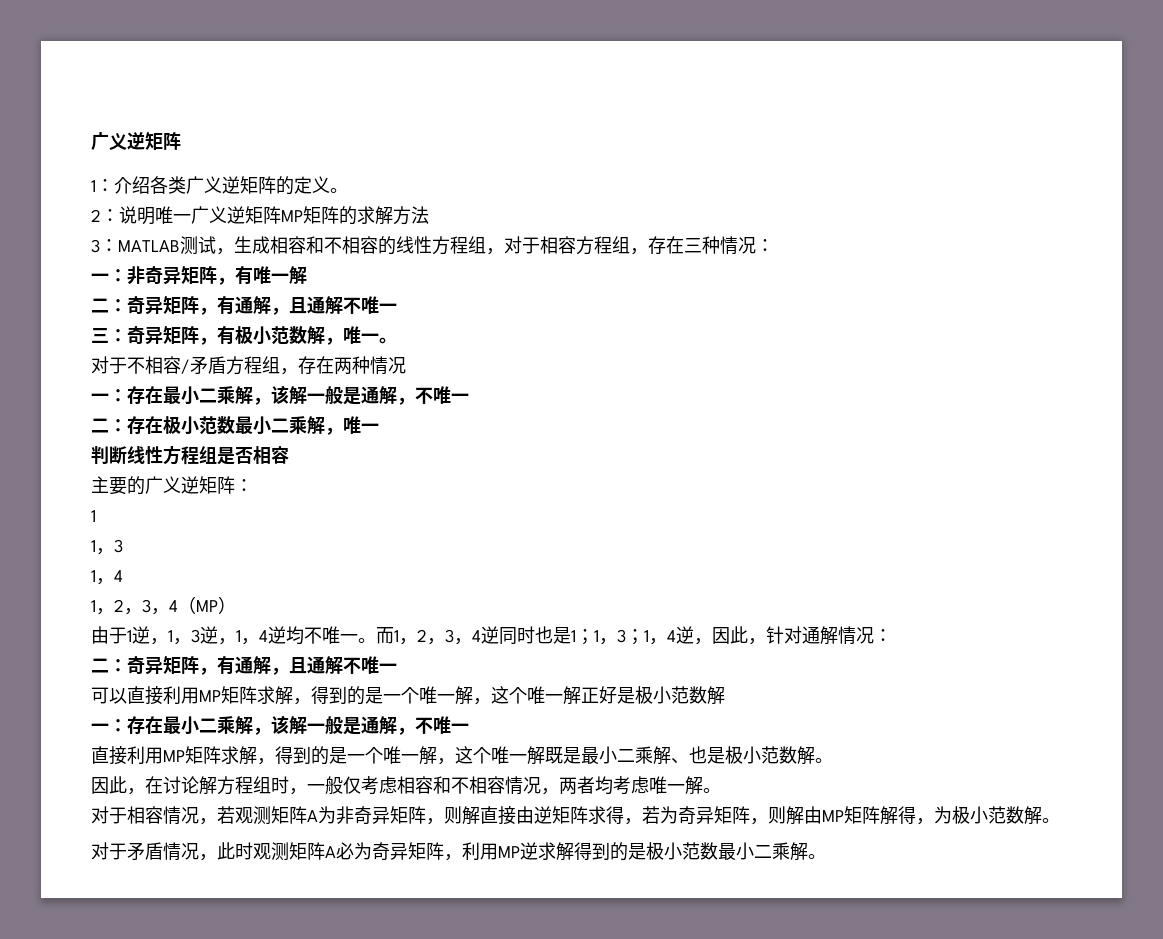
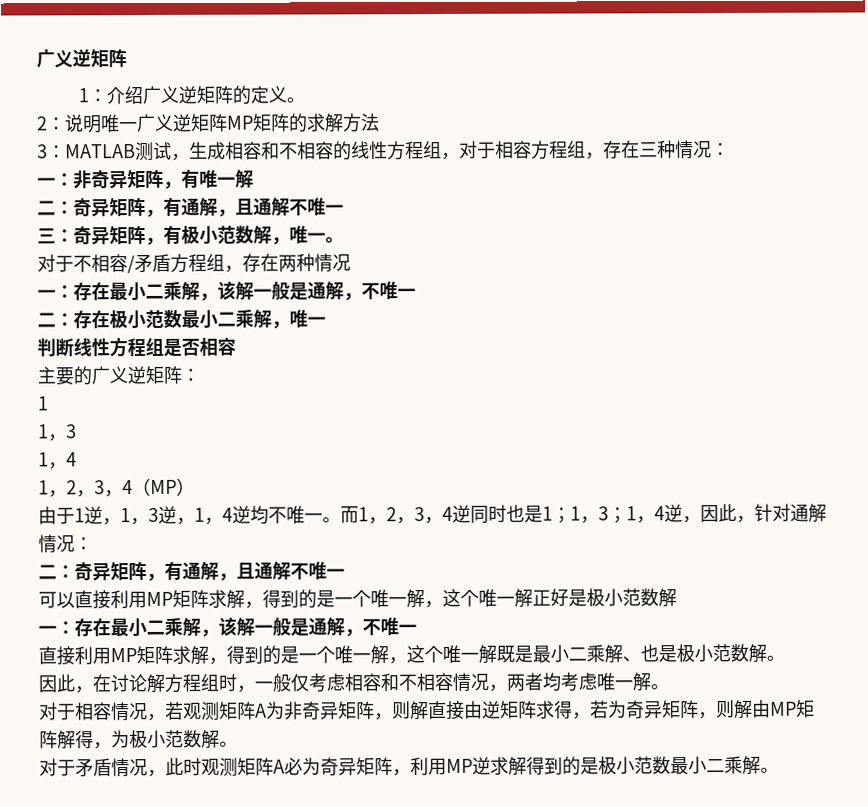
- 1：介绍各类广义逆矩阵的定义。
+ 1：介绍广义逆矩阵的定义。

